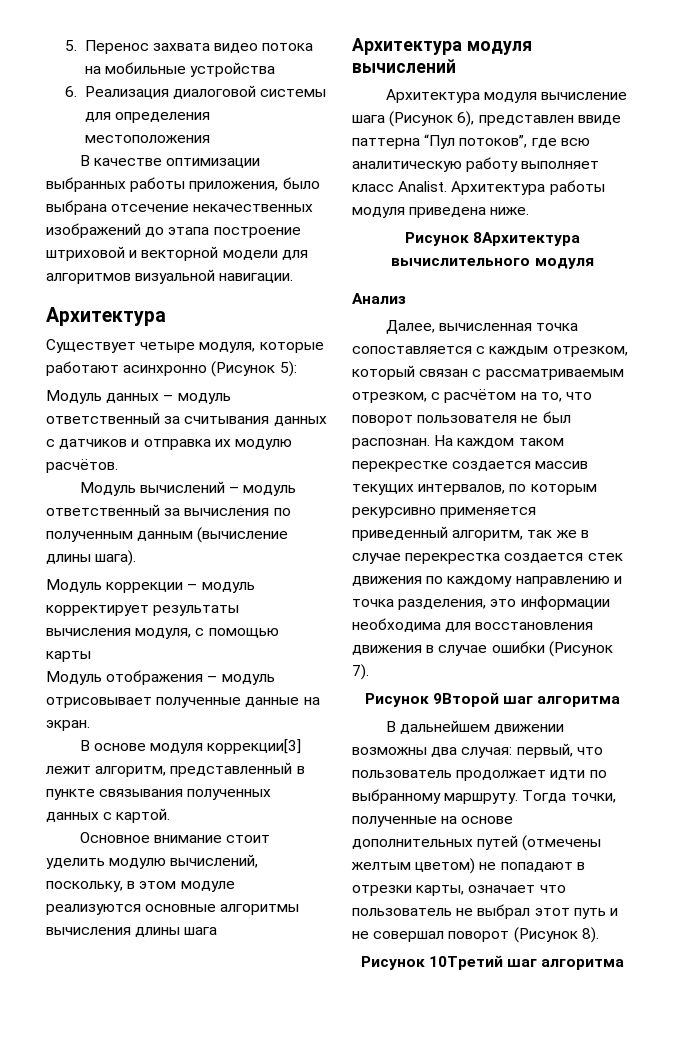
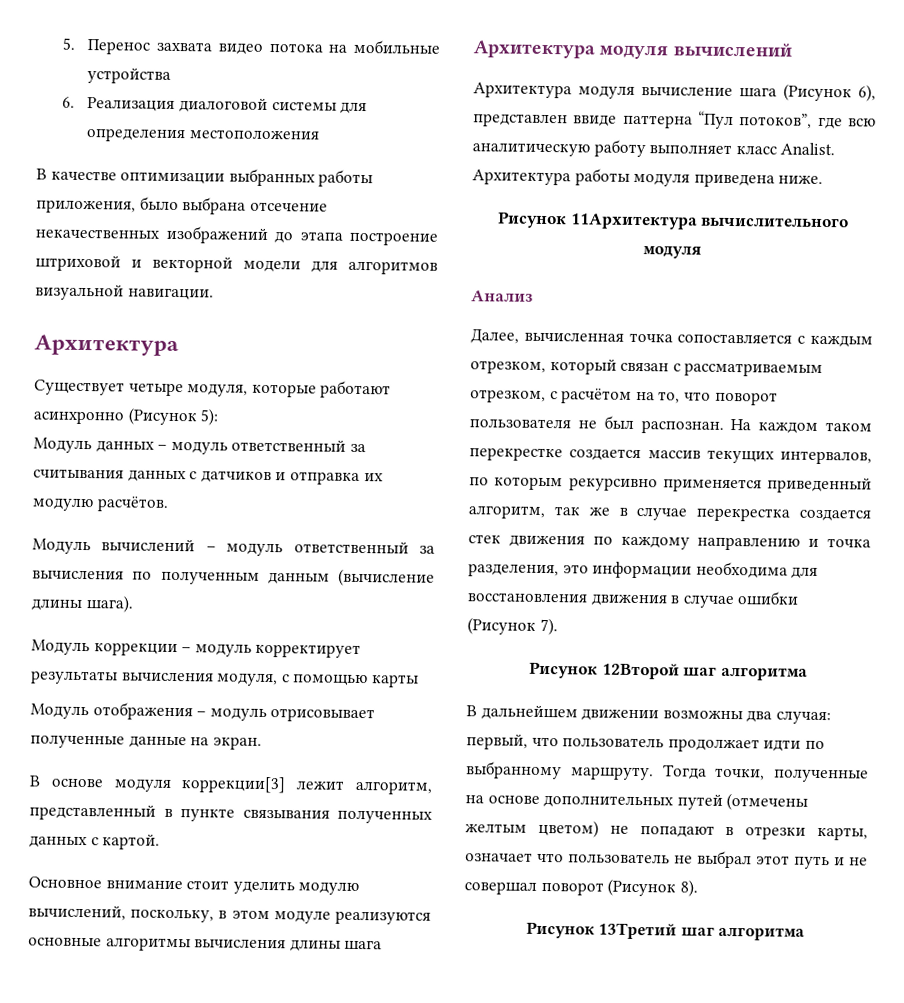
- Рисунок 8Архитектура вычислительного модуля
+ Рисунок 11Архитектура вычислительного модуля
- Рисунок 9Второй шаг алгоритма
+ Рисунок 12Второй шаг алгоритма
- Рисунок 10Третий шаг алгоритма
+ Рисунок 13Третий шаг алгоритма

